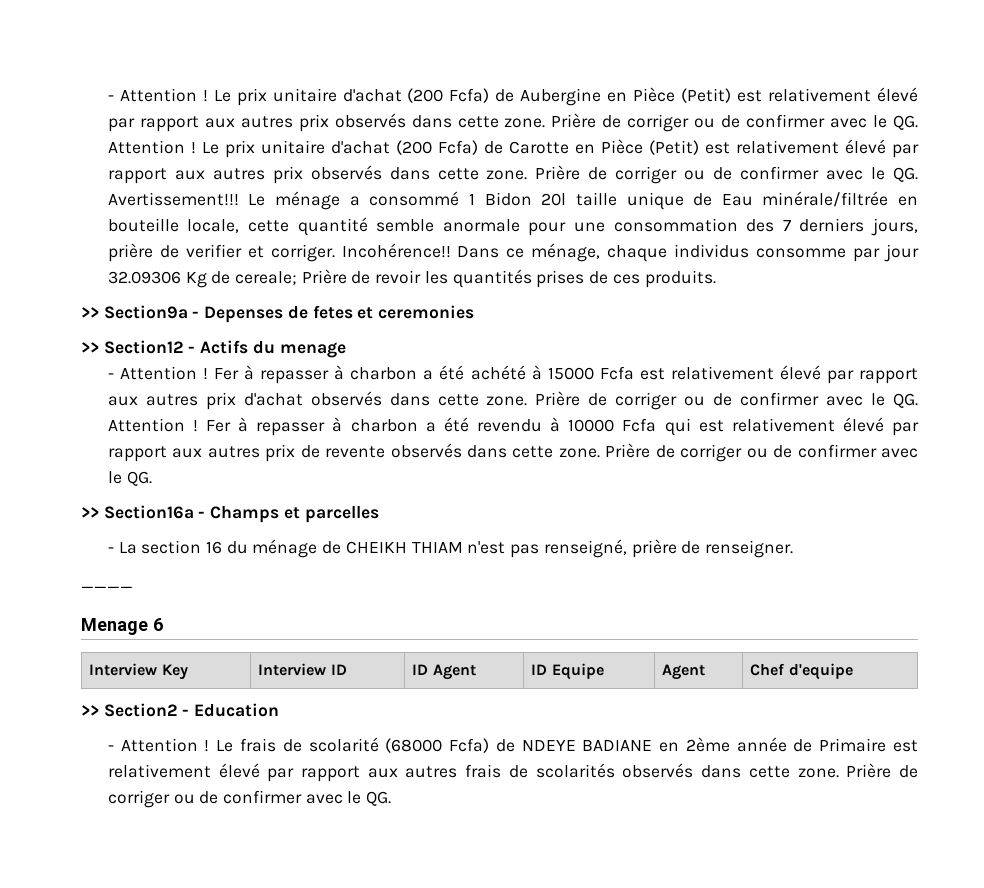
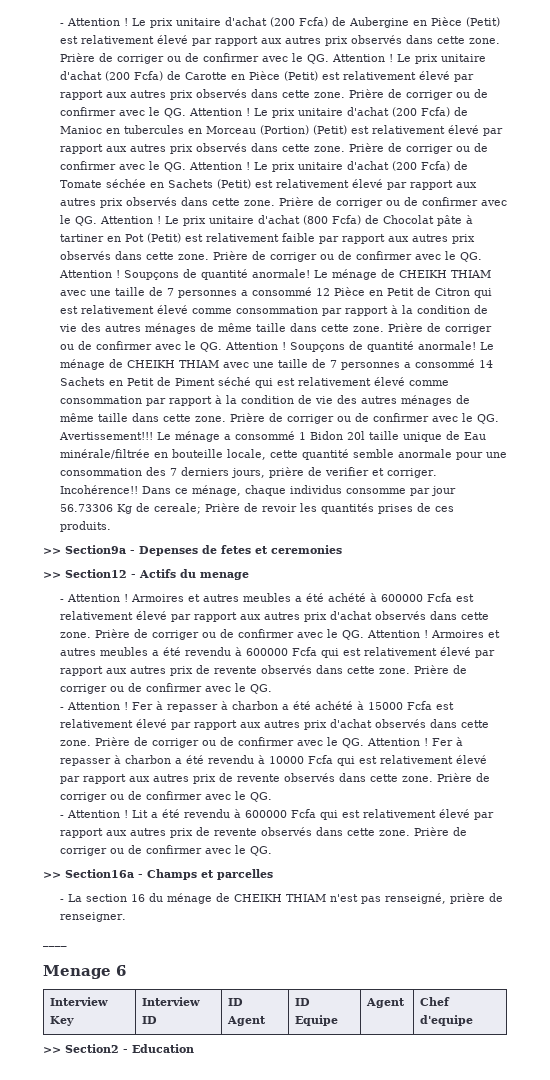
- Prière de corriger ou de confirmer avec le QG. Avertissement!!!
+ Prière de corriger ou de confirmer avec le QG. Attention ! Le prix unitaire d'achat (200 Fcfa) de Manioc en tubercules en Morceau (Portion) (Petit) est relativement élevé par rapport aux autres prix observés dans cette zone. Prière de corriger ou de confirmer avec le QG. Attention ! Le prix unitaire d'achat (200 Fcfa) de Tomate séchée en Sachets (Petit) est relativement élevé par rapport aux autres prix observés dans cette zone. Prière de corriger ou de confirmer avec le QG. Attention ! Le prix unitaire d'achat (800 Fcfa) de Chocolat pâte à tartiner en Pot (Petit) est relativement faible par rapport aux autres prix observés dans cette zone. Prière de corriger ou de confirmer avec le QG. Attention ! Soupçons de quantité anormale! Le ménage de CHEIKH THIAM avec une taille de 7 personnes a consommé 12 Pièce en Petit de Citron qui est relativement élevé comme consommation par rapport à la condition de vie des autres ménages de même taille dans cette zone. Prière de corriger ou de confirmer avec le QG. Attention ! Soupçons de quantité anormale! Le ménage de CHEIKH THIAM avec une taille de 7 personnes a consommé 14 Sachets en Petit de Piment séché qui est relativement élevé comme consommation par rapport à la condition de vie des autres ménages de même taille dans cette zone. Prière de corriger ou de confirmer avec le QG. Avertissement!!!
- Dans ce ménage, chaque individus consomme par jour 32.09306 Kg de cereale; Prière de revoir les quantités prises de ces produits.
+ Dans ce ménage, chaque individus consomme par jour 56.73306 Kg de cereale; Prière de revoir les quantités prises de ces produits.
+ - Attention ! Armoires et autres meubles a été achété à 600000 Fcfa est relativement élevé par rapport aux autres prix d'achat observés dans cette zone. Prière de corriger ou de confirmer avec le QG. Attention ! Armoires et autres meubles a été revendu à 600000 Fcfa qui est relativement élevé par rapport aux autres prix de revente observés dans cette zone. Prière de corriger ou de confirmer avec le QG.
+ - Attention ! Lit a été revendu à 600000 Fcfa qui est relativement élevé par rapport aux autres prix de revente observés dans cette zone. Prière de corriger ou de confirmer avec le QG.
- - Attention ! Le frais de scolarité (68000 Fcfa) de NDEYE BADIANE en 2ème année de Primaire est relativement élevé par rapport aux autres frais de scolarités observés dans cette zone. Prière de corriger ou de confirmer avec le QG.

